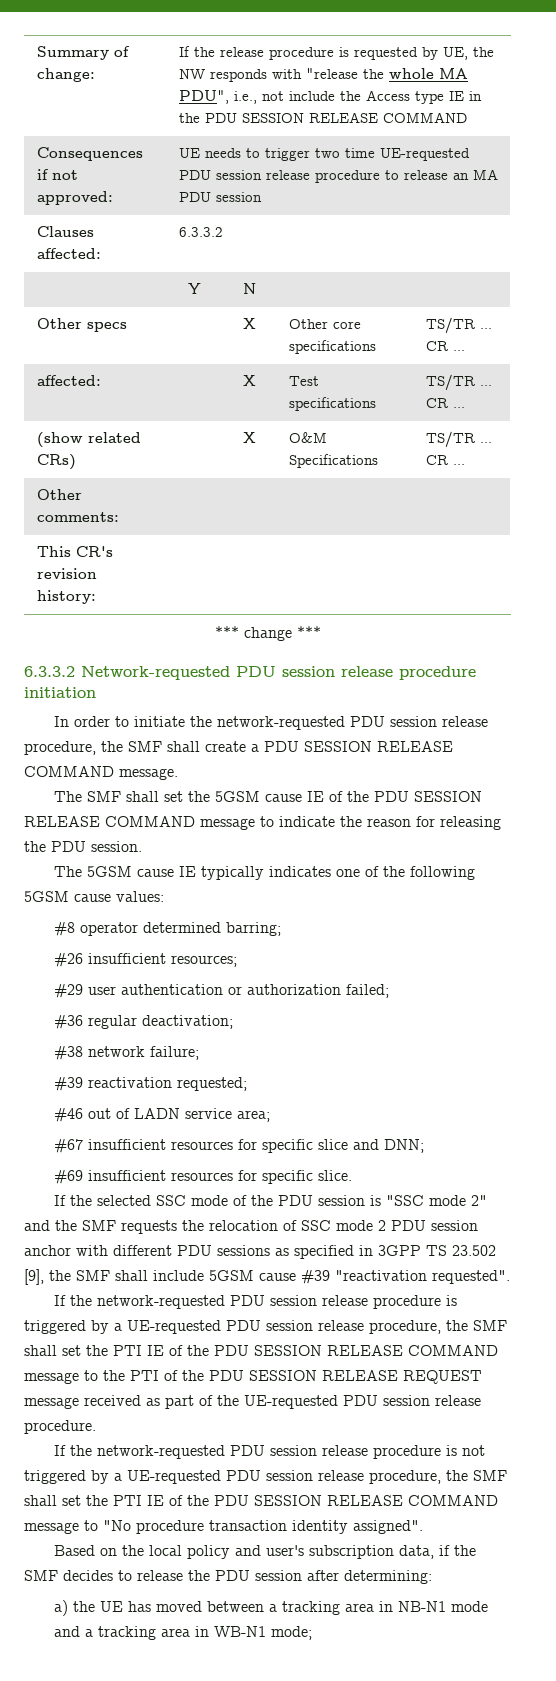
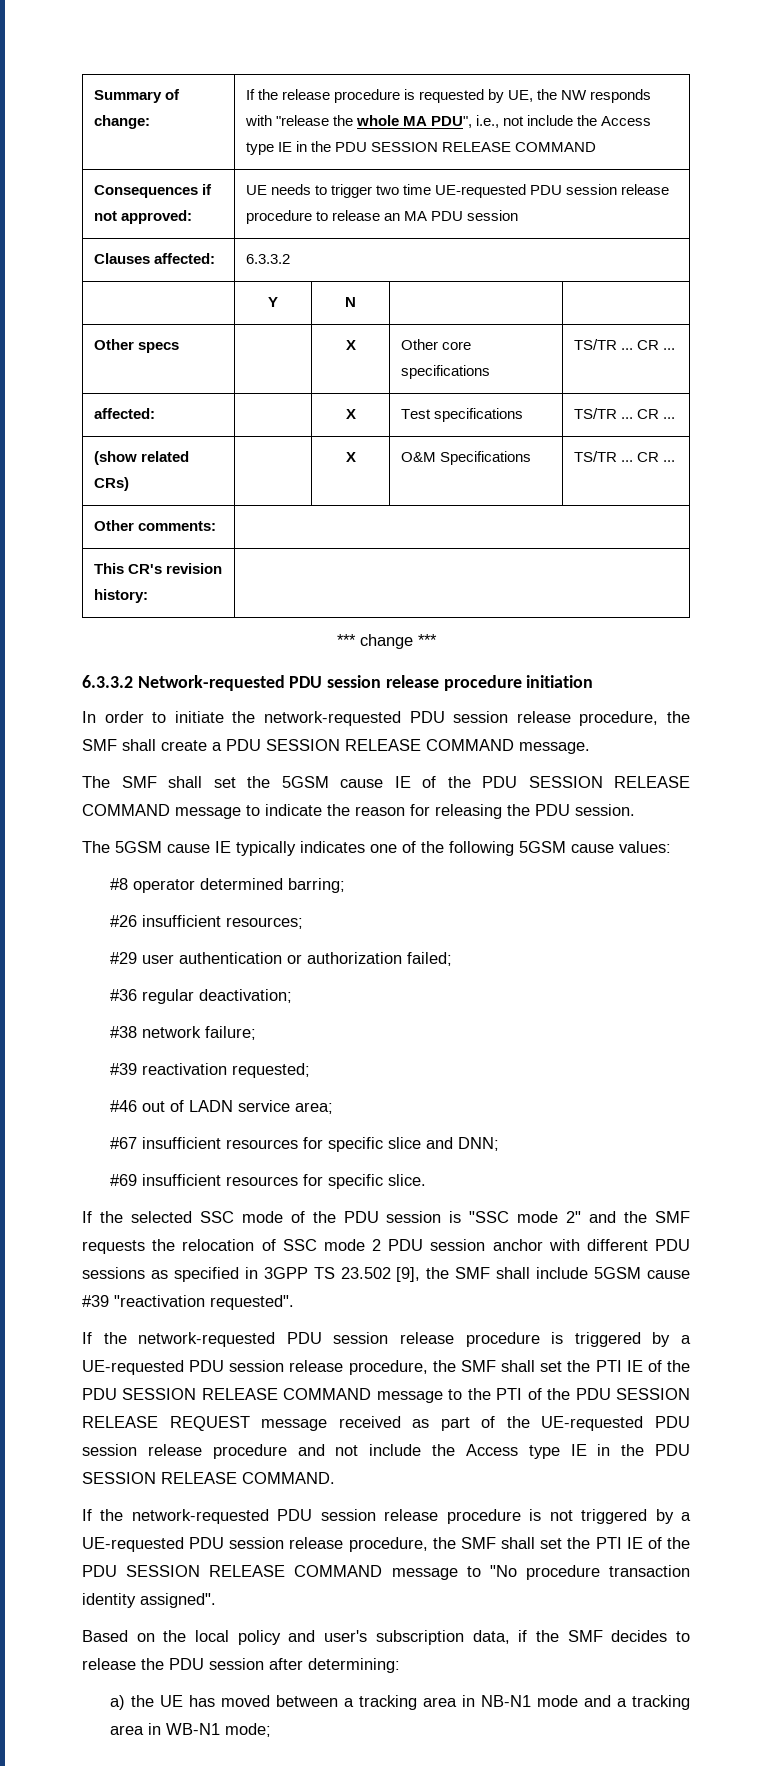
- If the network-requested PDU session release procedure is triggered by a UE-requested PDU session release procedure, the SMF shall set the PTI IE of the PDU SESSION RELEASE COMMAND message to the PTI of the PDU SESSION RELEASE REQUEST message received as part of the UE-requested PDU session release procedure.
+ If the network-requested PDU session release procedure is triggered by a UE-requested PDU session release procedure, the SMF shall set the PTI IE of the PDU SESSION RELEASE COMMAND message to the PTI of the PDU SESSION RELEASE REQUEST message received as part of the UE-requested PDU session release procedure and not include the Access type IE in the PDU SESSION RELEASE COMMAND.

